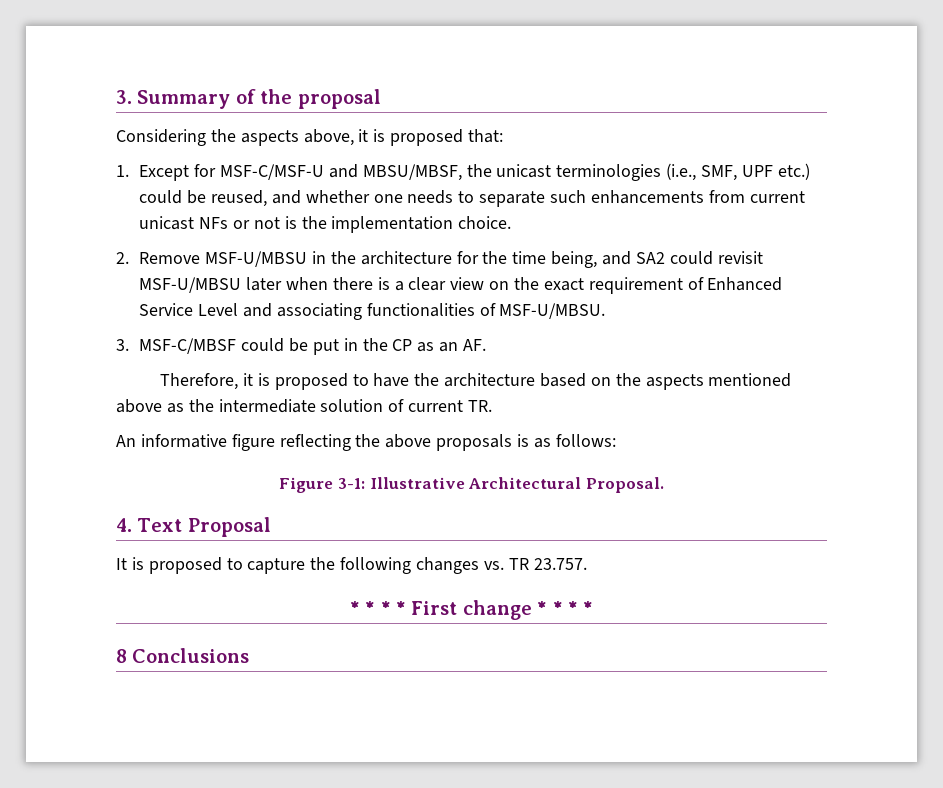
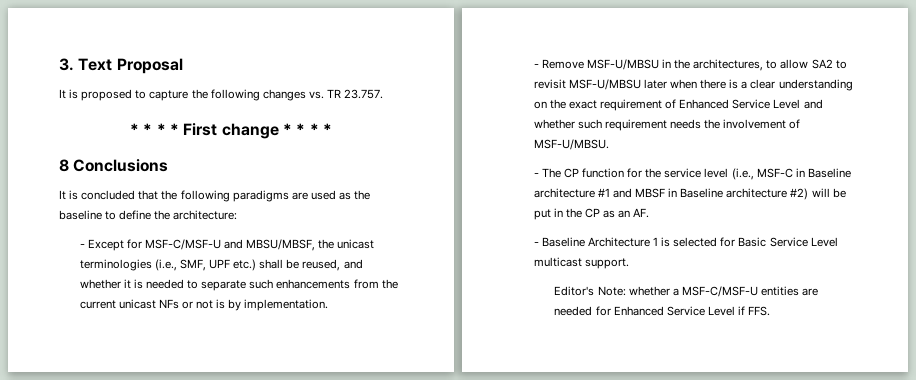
- 3. Summary of the proposal
- Considering the aspects above, it is proposed that:
- 1. Except for MSF-C/MSF-U and MBSU/MBSF, the unicast terminologies (i.e., SMF, UPF etc.) could be reused, and whether one needs to separate such enhancements from current unicast NFs or not is the implementation choice.
- 2. Remove MSF-U/MBSU in the architecture for the time being, and SA2 could revisit MSF-U/MBSU later when there is a clear view on the exact requirement of Enhanced Service Level and associating functionalities of MSF-U/MBSU.
- 3. MSF-C/MBSF could be put in the CP as an AF.
- Therefore, it is proposed to have the architecture based on the aspects mentioned above as the intermediate solution of current TR.
- An informative figure reflecting the above proposals is as follows:
- Figure 3-1: Illustrative Architectural Proposal.
- 4. Text Proposal
+ 3. Text Proposal
+ It is concluded that the following paradigms are used as the baseline to define the architecture:
+ - Except for MSF-C/MSF-U and MBSU/MBSF, the unicast terminologies (i.e., SMF, UPF etc.) shall be reused, and whether it is needed to separate such enhancements from the current unicast NFs or not is by implementation.
+ - Remove MSF-U/MBSU in the architectures, to allow SA2 to revisit MSF-U/MBSU later when there is a clear understanding on the exact requirement of Enhanced Service Level and whether such requirement needs the involvement of MSF-U/MBSU.
+ - The CP function for the service level (i.e., MSF-C in Baseline architecture #1 and MBSF in Baseline architecture #2) will be put in the CP as an AF.
+ - Baseline Architecture 1 is selected for Basic Service Level multicast support.
+ Editor's Note: whether a MSF-C/MSF-U entities are needed for Enhanced Service Level if FFS.

